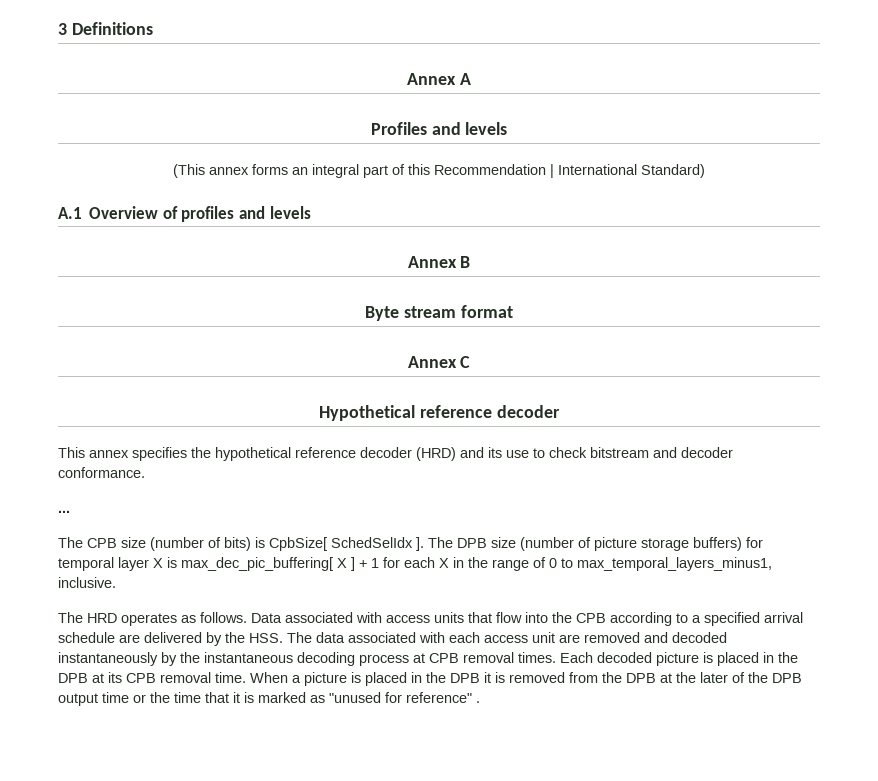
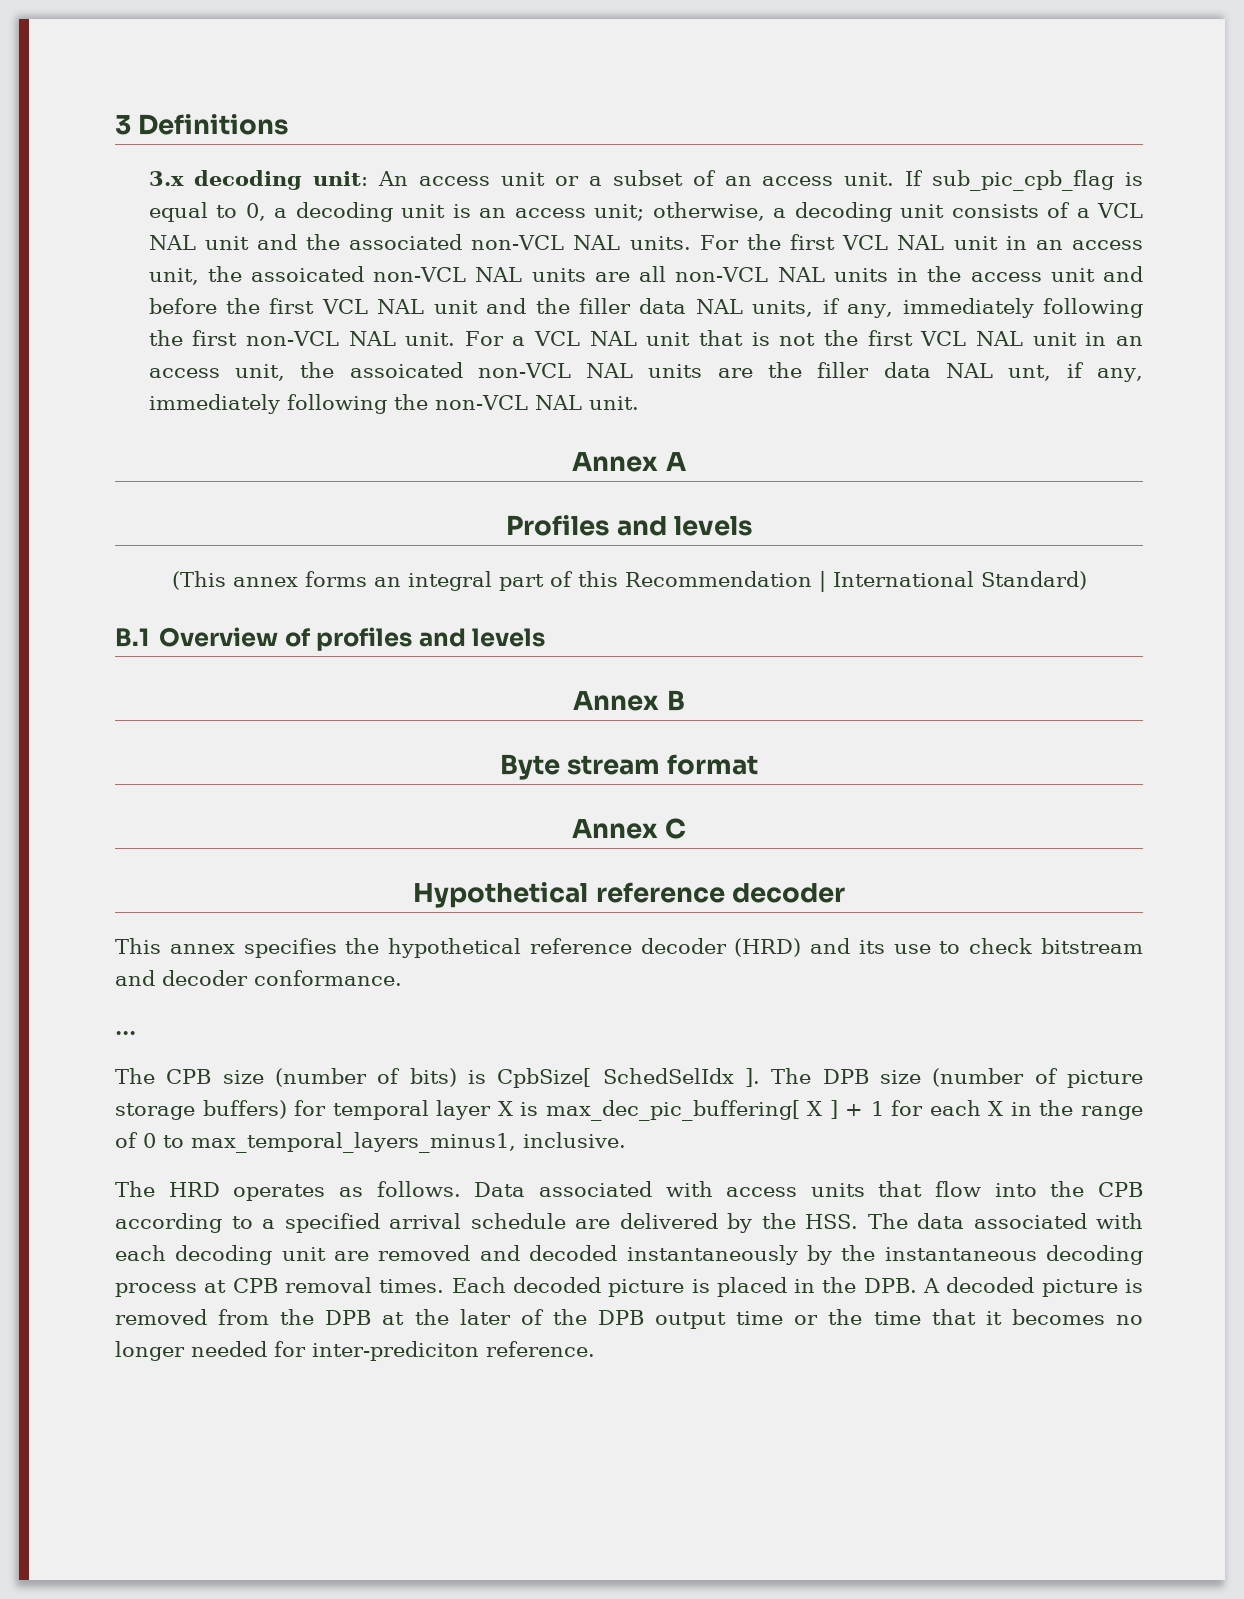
+ 3.x decoding unit: An access unit or a subset of an access unit. If sub_pic_cpb_flag is equal to 0, a decoding unit is an access unit; otherwise, a decoding unit consists of a VCL NAL unit and the associated non-VCL NAL units. For the first VCL NAL unit in an access unit, the assoicated non-VCL NAL units are all non-VCL NAL units in the access unit and before the first VCL NAL unit and the filler data NAL units, if any, immediately following the first non-VCL NAL unit. For a VCL NAL unit that is not the first VCL NAL unit in an access unit, the assoicated non-VCL NAL units are the filler data NAL unt, if any, immediately following the non-VCL NAL unit.
- A.1 Overview of profiles and levels
+ B.1 Overview of profiles and levels
- Data associated with access units that flow into the CPB according to a specified arrival schedule are delivered by the HSS. The data associated with each access unit are removed and decoded instantaneously by the instantaneous decoding process at CPB removal times.
+ Data associated with access units that flow into the CPB according to a specified arrival schedule are delivered by the HSS. The data associated with each decoding unit are removed and decoded instantaneously by the instantaneous decoding process at CPB removal times.
- Each decoded picture is placed in the DPB at its CPB removal time. When a picture is placed in the DPB it is removed from the DPB at the later of the DPB output time or the time that it is marked as "unused for reference" .
+ Each decoded picture is placed in the DPB. A decoded picture is removed from the DPB at the later of the DPB output time or the time that it becomes no longer needed for inter-prediciton reference.

